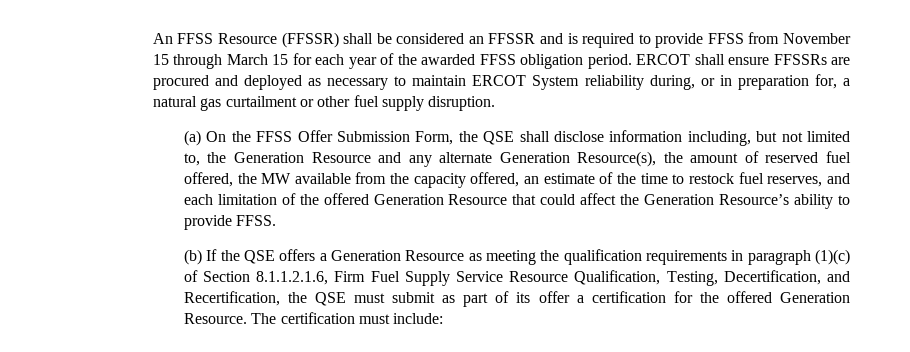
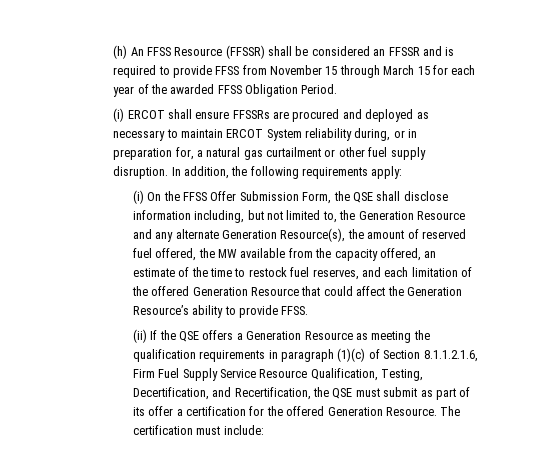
- An FFSS Resource (FFSSR) shall be considered an FFSSR and is required to provide FFSS from November 15 through March 15 for each year of the awarded FFSS obligation period. ERCOT shall ensure FFSSRs are procured and deployed as necessary to maintain ERCOT System reliability during, or in preparation for, a natural gas curtailment or other fuel supply disruption.
- (a) On the FFSS Offer Submission Form, the QSE shall disclose information including, but not limited to, the Generation Resource and any alternate Generation Resource(s), the amount of reserved fuel offered, the MW available from the capacity offered, an estimate of the time to restock fuel reserves, and each limitation of the offered Generation Resource that could affect the Generation Resource’s ability to provide FFSS.
+ (h) An FFSS Resource (FFSSR) shall be considered an FFSSR and is required to provide FFSS from November 15 through March 15 for each year of the awarded FFSS Obligation Period.
+ (i) ERCOT shall ensure FFSSRs are procured and deployed as necessary to maintain ERCOT System reliability during, or in preparation for, a natural gas curtailment or other fuel supply disruption. In addition, the following requirements apply:
+ (i) On the FFSS Offer Submission Form, the QSE shall disclose information including, but not limited to, the Generation Resource and any alternate Generation Resource(s), the amount of reserved fuel offered, the MW available from the capacity offered, an estimate of the time to restock fuel reserves, and each limitation of the offered Generation Resource that could affect the Generation Resource’s ability to provide FFSS.
- (b) If the QSE offers a Generation Resource as meeting the qualification requirements in paragraph (1)(c) of Section 8.1.1.2.1.6, Firm Fuel Supply Service Resource Qualification, Testing, Decertification, and Recertification, the QSE must submit as part of its offer a certification for the offered Generation Resource.
+ (ii) If the QSE offers a Generation Resource as meeting the qualification requirements in paragraph (1)(c) of Section 8.1.1.2.1.6, Firm Fuel Supply Service Resource Qualification, Testing, Decertification, and Recertification, the QSE must submit as part of its offer a certification for the offered Generation Resource.

